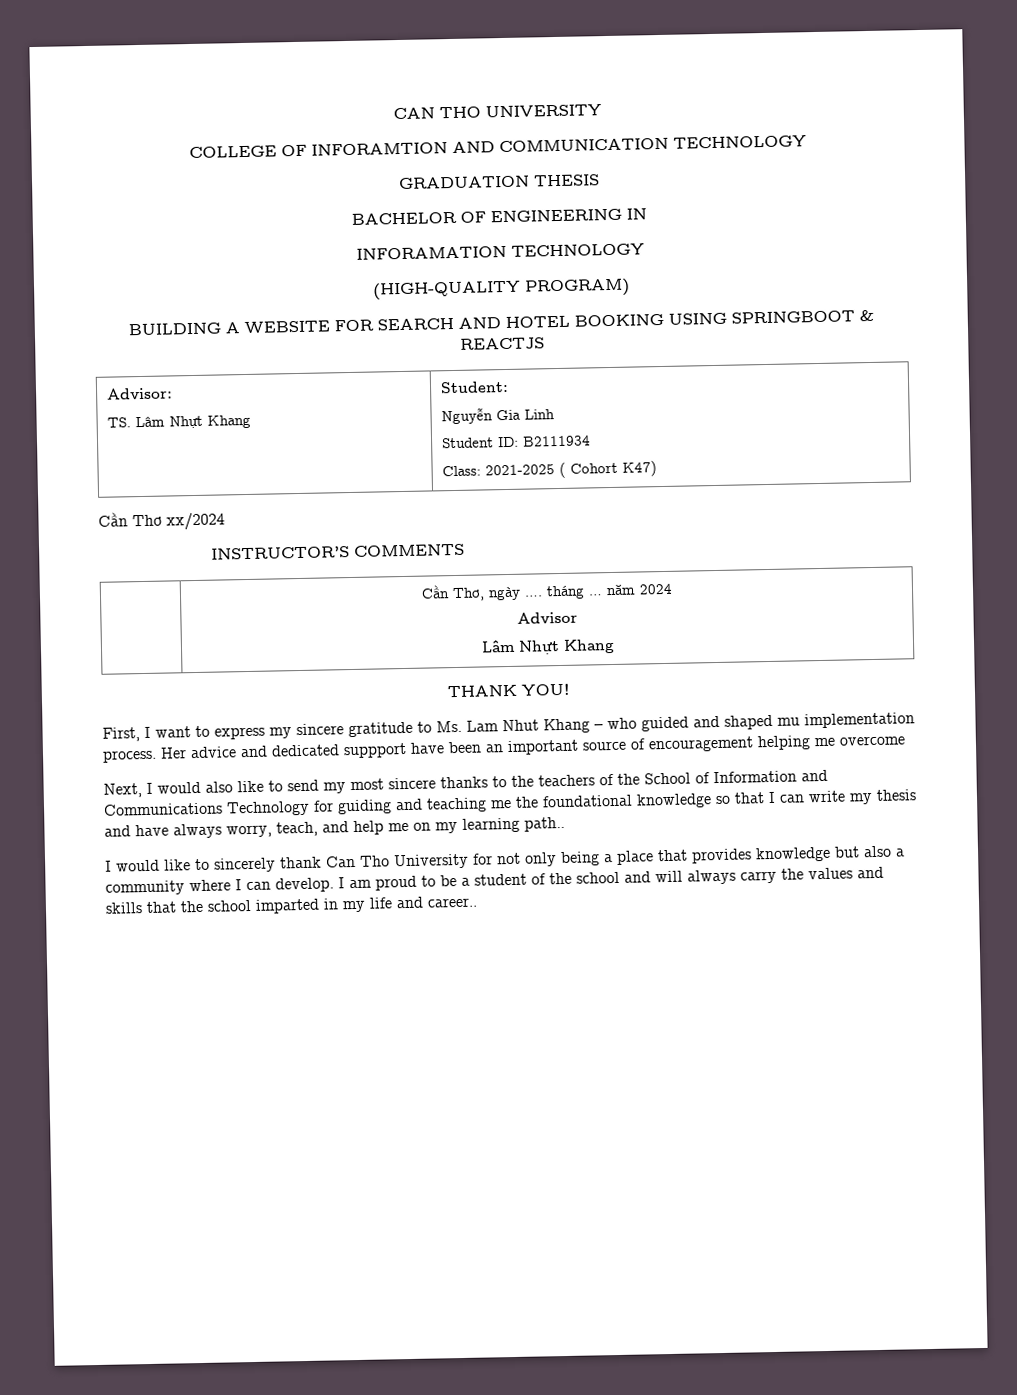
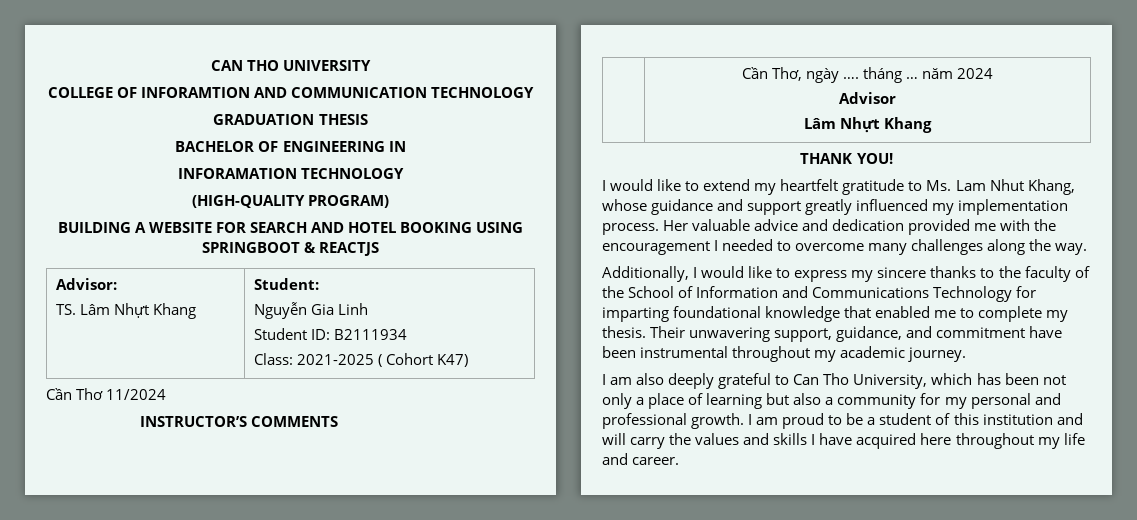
- Cần Thơ xx/2024
+ Cần Thơ 11/2024
- First, I want to express my sincere gratitude to Ms. Lam Nhut Khang – who guided and shaped mu implementation process.
+ I would like to extend my heartfelt gratitude to Ms. Lam Nhut Khang, whose guidance and support greatly influenced my implementation process.
- Her advice and dedicated suppport have been an important source of encouragement helping me overcome
- Next, I would also like to send my most sincere thanks to the teachers of the School of Information and Communications Technology for guiding and teaching me the foundational knowledge so that I can write my thesis and have always worry, teach, and help me on my learning path..
- I would like to sincerely thank Can Tho University for not only being a place that provides knowledge but also a community where I can develop.
+ Her valuable advice and dedication provided me with the encouragement I needed to overcome many challenges along the way.
+ Additionally, I would like to express my sincere thanks to the faculty of the School of Information and Communications Technology for imparting foundational knowledge that enabled me to complete my thesis. Their unwavering support, guidance, and commitment have been instrumental throughout my academic journey.
+ I am also deeply grateful to Can Tho University, which has been not only a place of learning but also a community for my personal and professional growth.
- I am proud to be a student of the school and will always carry the values and skills that the school imparted in my life and career..
+ I am proud to be a student of this institution and will carry the values and skills I have acquired here throughout my life and career.

